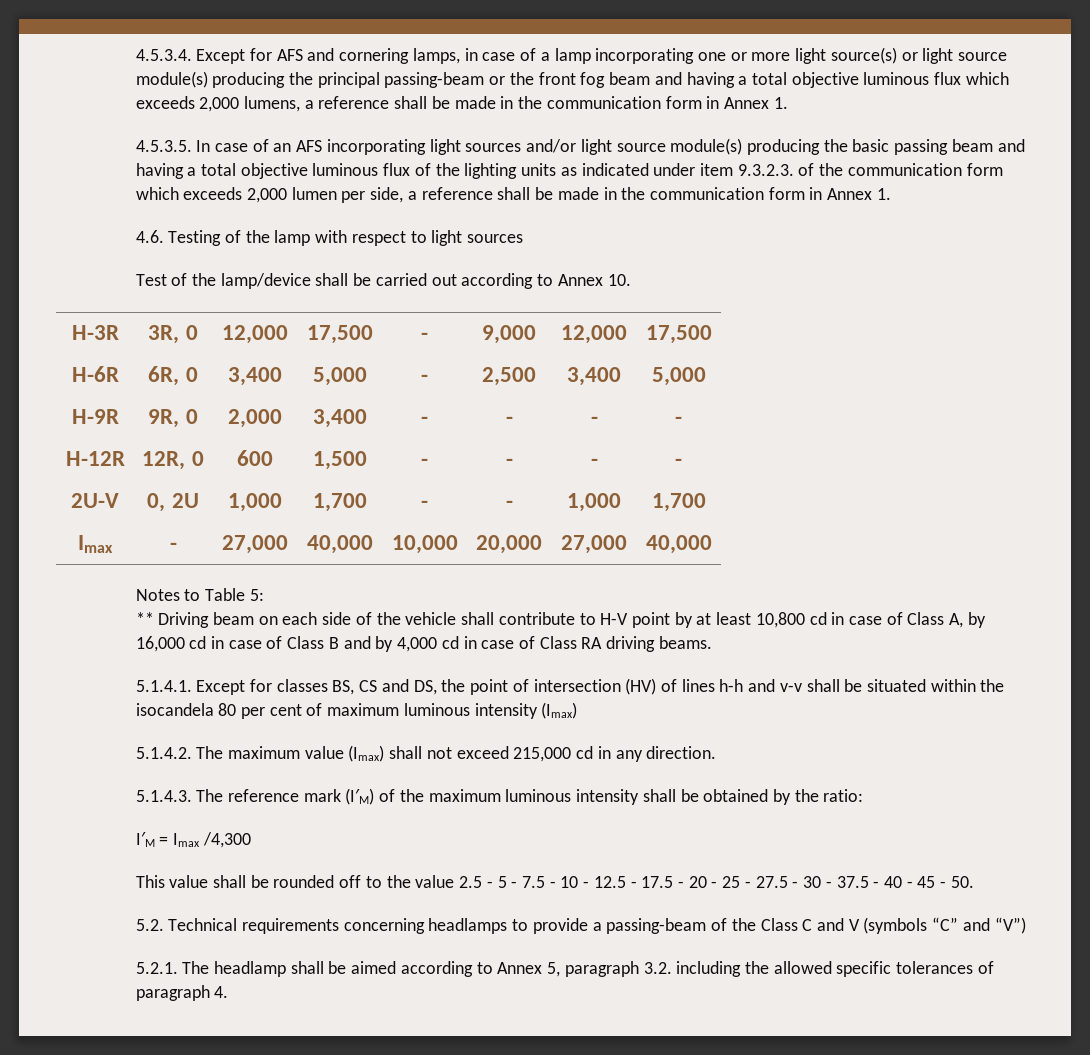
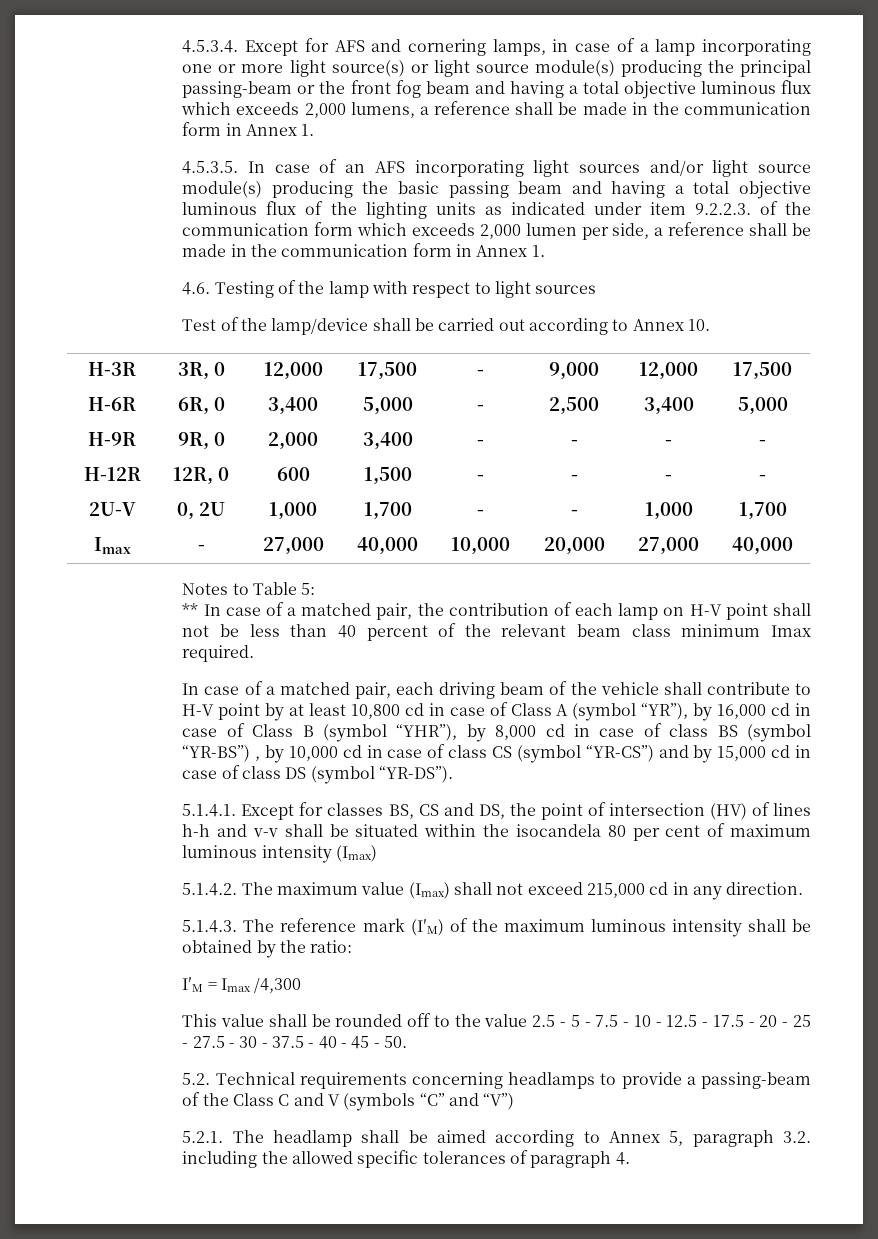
- 4.5.3.5. In case of an AFS incorporating light sources and/or light source module(s) producing the basic passing beam and having a total objective luminous flux of the lighting units as indicated under item 9.3.2.3. of the communication form which exceeds 2,000 lumen per side, a reference shall be made in the communication form in Annex 1.
+ 4.5.3.5. In case of an AFS incorporating light sources and/or light source module(s) producing the basic passing beam and having a total objective luminous flux of the lighting units as indicated under item 9.2.2.3. of the communication form which exceeds 2,000 lumen per side, a reference shall be made in the communication form in Annex 1.
- ** Driving beam on each side of the vehicle shall contribute to H-V point by at least 10,800 cd in case of Class A, by 16,000 cd in case of Class B and by 4,000 cd in case of Class RA driving beams.
+ ** In case of a matched pair, the contribution of each lamp on H-V point shall not be less than 40 percent of the relevant beam class minimum Imax required.
+ In case of a matched pair, each driving beam of the vehicle shall contribute to H-V point by at least 10,800 cd in case of Class A (symbol “YR”), by 16,000 cd in case of Class B (symbol “YHR”), by 8,000 cd in case of class BS (symbol “YR-BS”) , by 10,000 cd in case of class CS (symbol “YR-CS”) and by 15,000 cd in case of class DS (symbol “YR-DS”).

